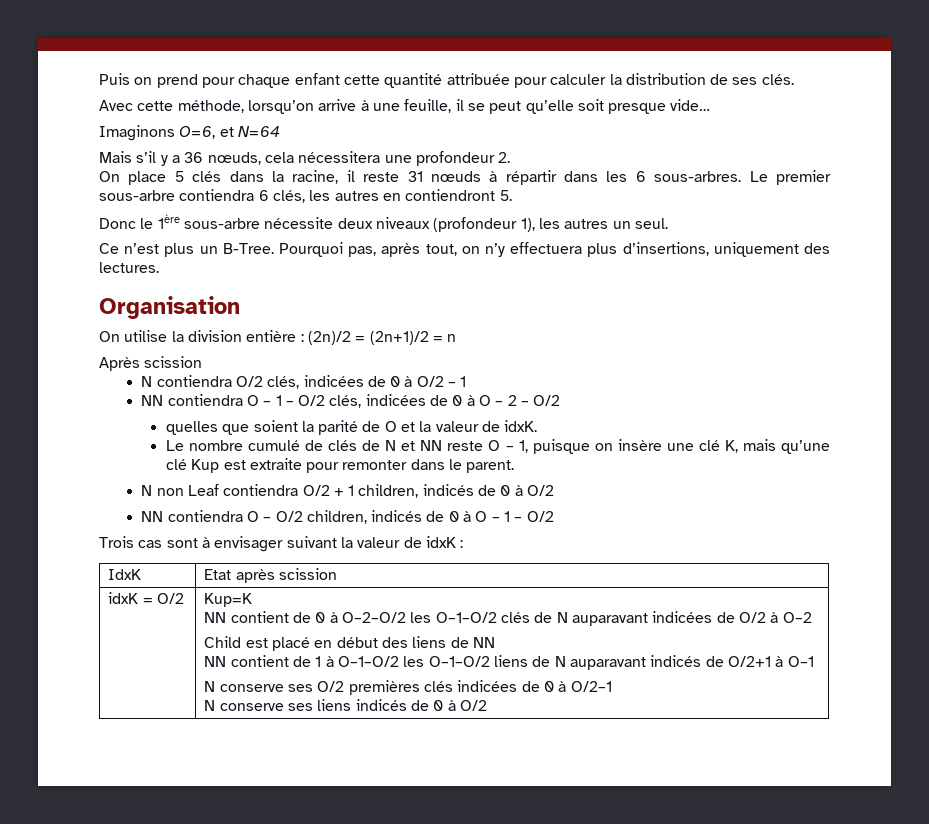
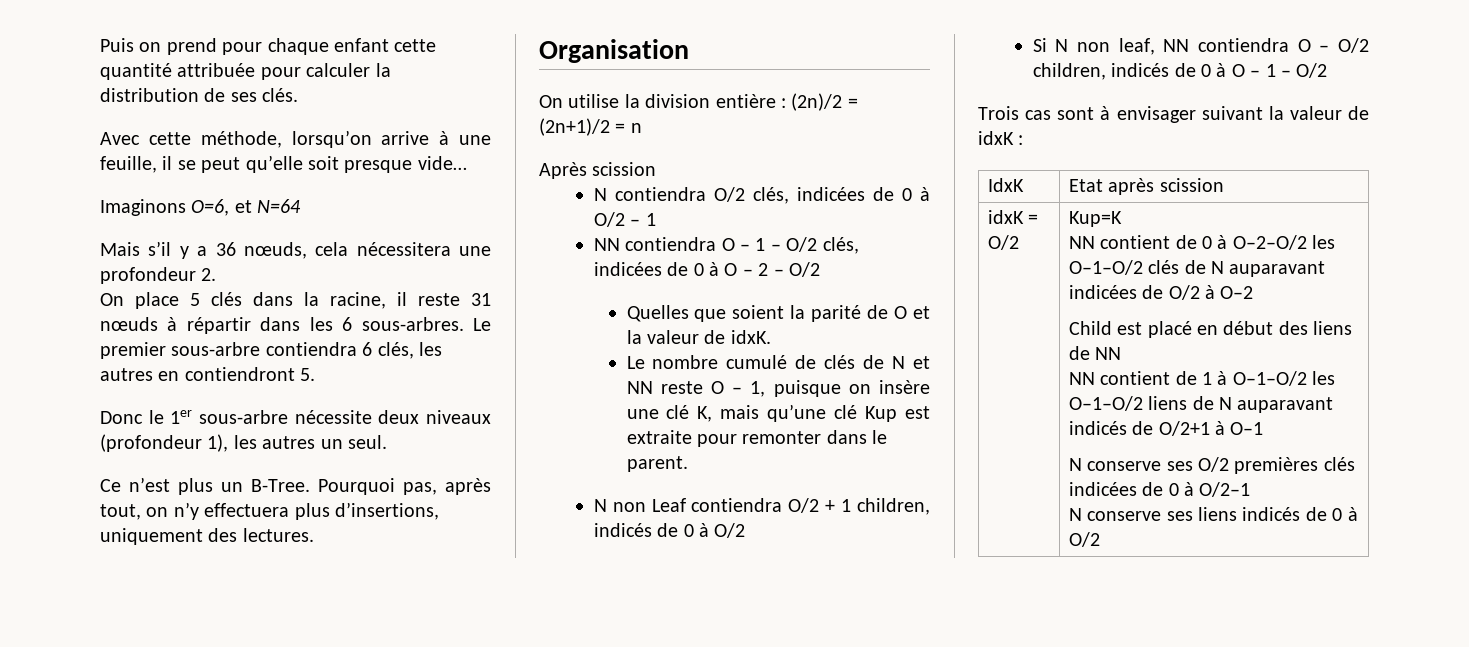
- Donc le 1ère sous-arbre nécessite deux niveaux (profondeur 1), les autres un seul.
+ Donc le 1er sous-arbre nécessite deux niveaux (profondeur 1), les autres un seul.
- quelles que soient la parité de O et la valeur de idxK.
+ Quelles que soient la parité de O et la valeur de idxK.
- NN contiendra O – O/2 children, indicés de 0 à O – 1 – O/2
+ Si N non leaf, NN contiendra O – O/2 children, indicés de 0 à O – 1 – O/2

